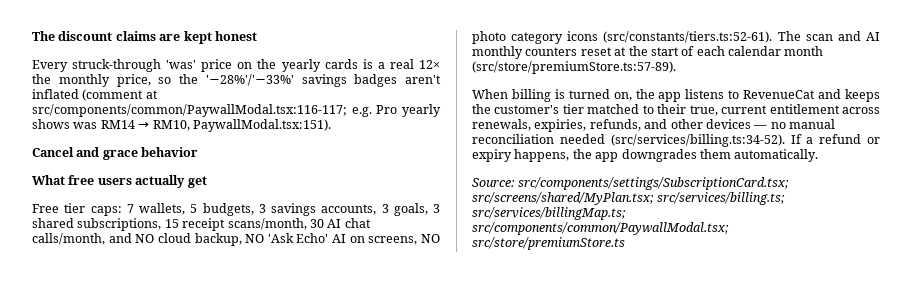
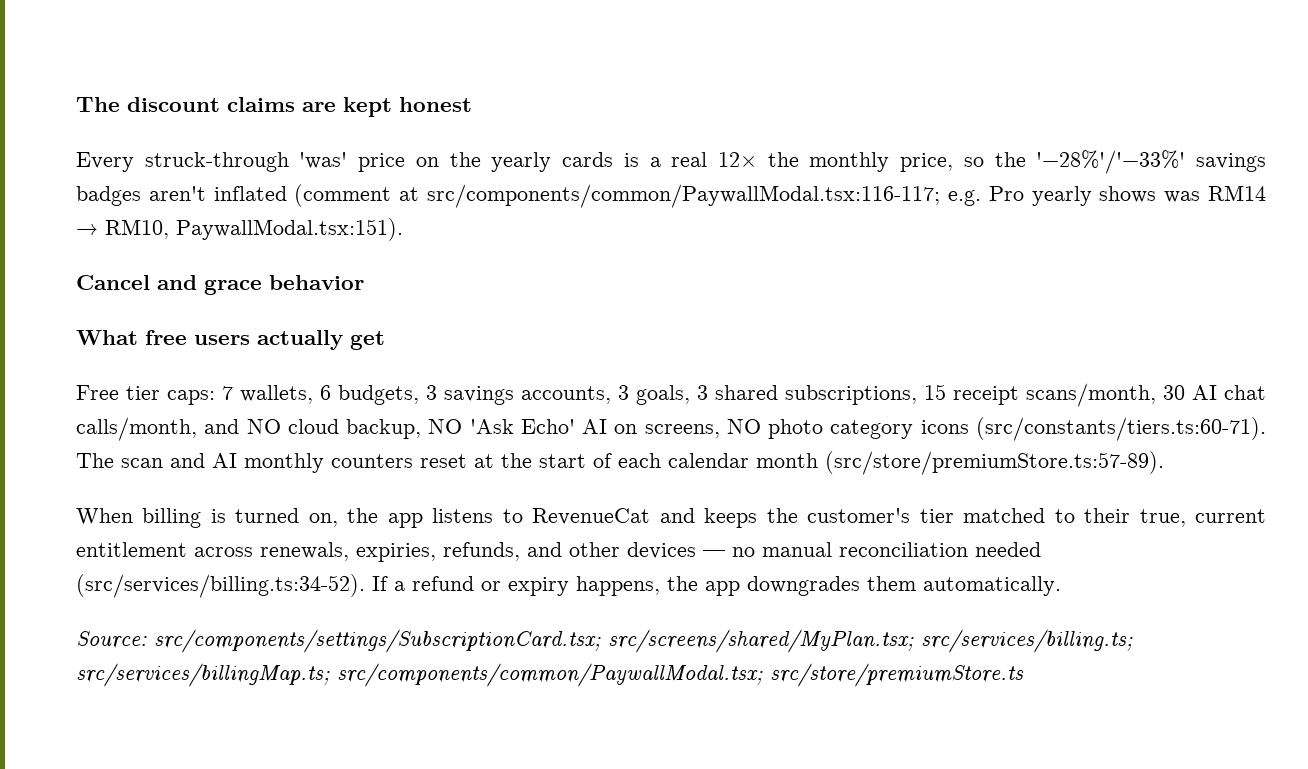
- Free tier caps: 7 wallets, 5 budgets, 3 savings accounts, 3 goals, 3 shared subscriptions, 15 receipt scans/month, 30 AI chat calls/month, and NO cloud backup, NO 'Ask Echo' AI on screens, NO photo category icons (src/constants/tiers.ts:52-61). The scan and AI monthly counters reset at the start of each calendar month (src/store/premiumStore.ts:57-89).
+ Free tier caps: 7 wallets, 6 budgets, 3 savings accounts, 3 goals, 3 shared subscriptions, 15 receipt scans/month, 30 AI chat calls/month, and NO cloud backup, NO 'Ask Echo' AI on screens, NO photo category icons (src/constants/tiers.ts:60-71). The scan and AI monthly counters reset at the start of each calendar month (src/store/premiumStore.ts:57-89).

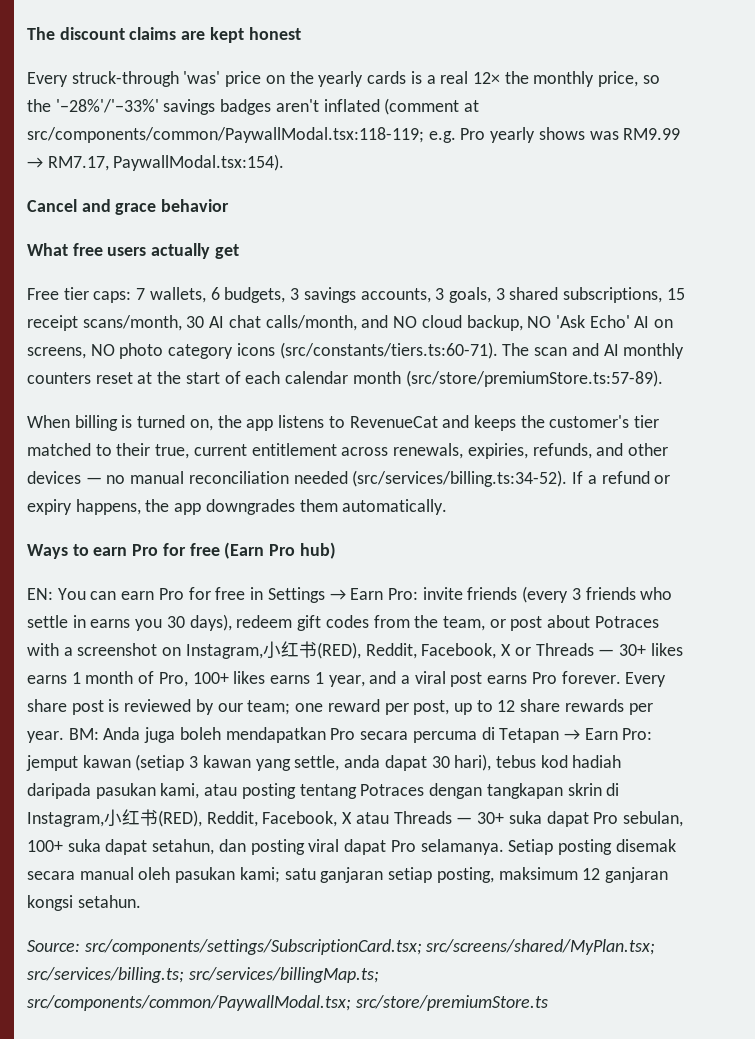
- Every struck-through 'was' price on the yearly cards is a real 12× the monthly price, so the '−28%'/'−33%' savings badges aren't inflated (comment at src/components/common/PaywallModal.tsx:116-117; e.g. Pro yearly shows was RM14 → RM10, PaywallModal.tsx:151).
+ Every struck-through 'was' price on the yearly cards is a real 12× the monthly price, so the '−28%'/'−33%' savings badges aren't inflated (comment at src/components/common/PaywallModal.tsx:118-119; e.g. Pro yearly shows was RM9.99 → RM7.17, PaywallModal.tsx:154).
+ Ways to earn Pro for free (Earn Pro hub)
+ EN: You can earn Pro for free in Settings → Earn Pro: invite friends (every 3 friends who settle in earns you 30 days), redeem gift codes from the team, or post about Potraces with a screenshot on Instagram,小红书(RED), Reddit, Facebook, X or Threads — 30+ likes earns 1 month of Pro, 100+ likes earns 1 year, and a viral post earns Pro forever. Every share post is reviewed by our team; one reward per post, up to 12 share rewards per year. BM: Anda juga boleh mendapatkan Pro secara percuma di Tetapan → Earn Pro: jemput kawan (setiap 3 kawan yang settle, anda dapat 30 hari), tebus kod hadiah daripada pasukan kami, atau posting tentang Potraces dengan tangkapan skrin di Instagram,小红书(RED), Reddit, Facebook, X atau Threads — 30+ suka dapat Pro sebulan, 100+ suka dapat setahun, dan posting viral dapat Pro selamanya. Setiap posting disemak secara manual oleh pasukan kami; satu ganjaran setiap posting, maksimum 12 ganjaran kongsi setahun.

